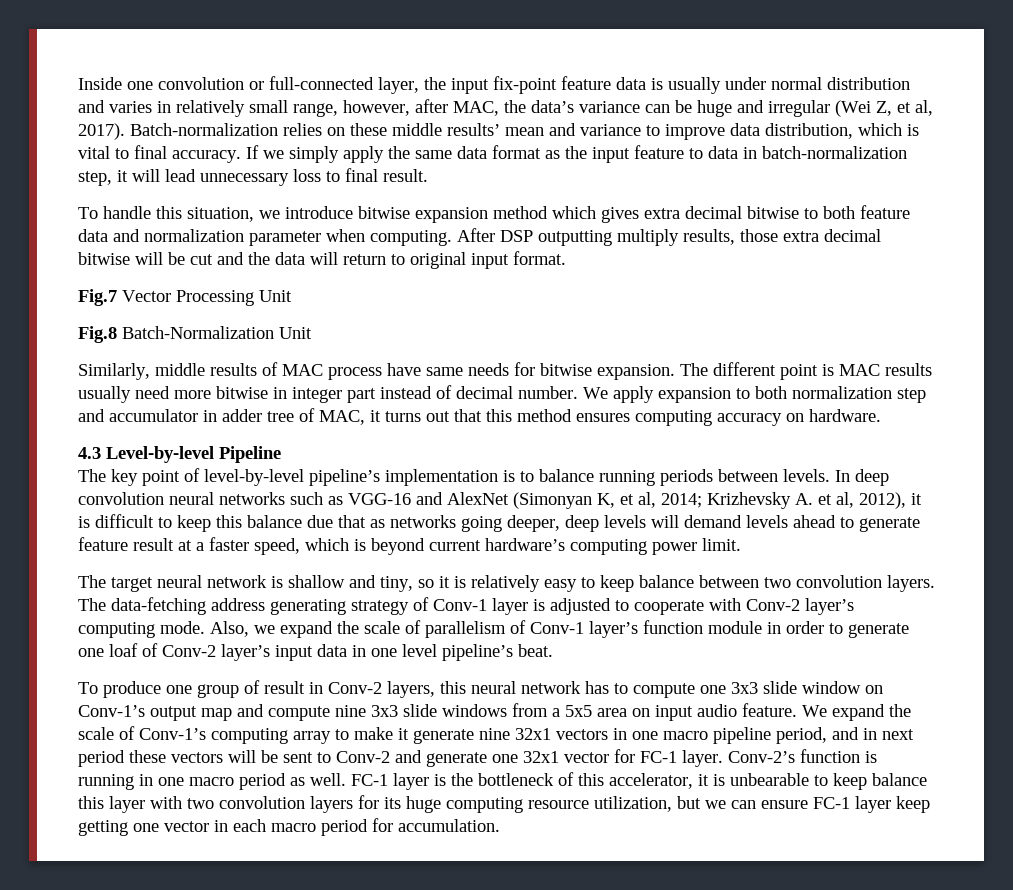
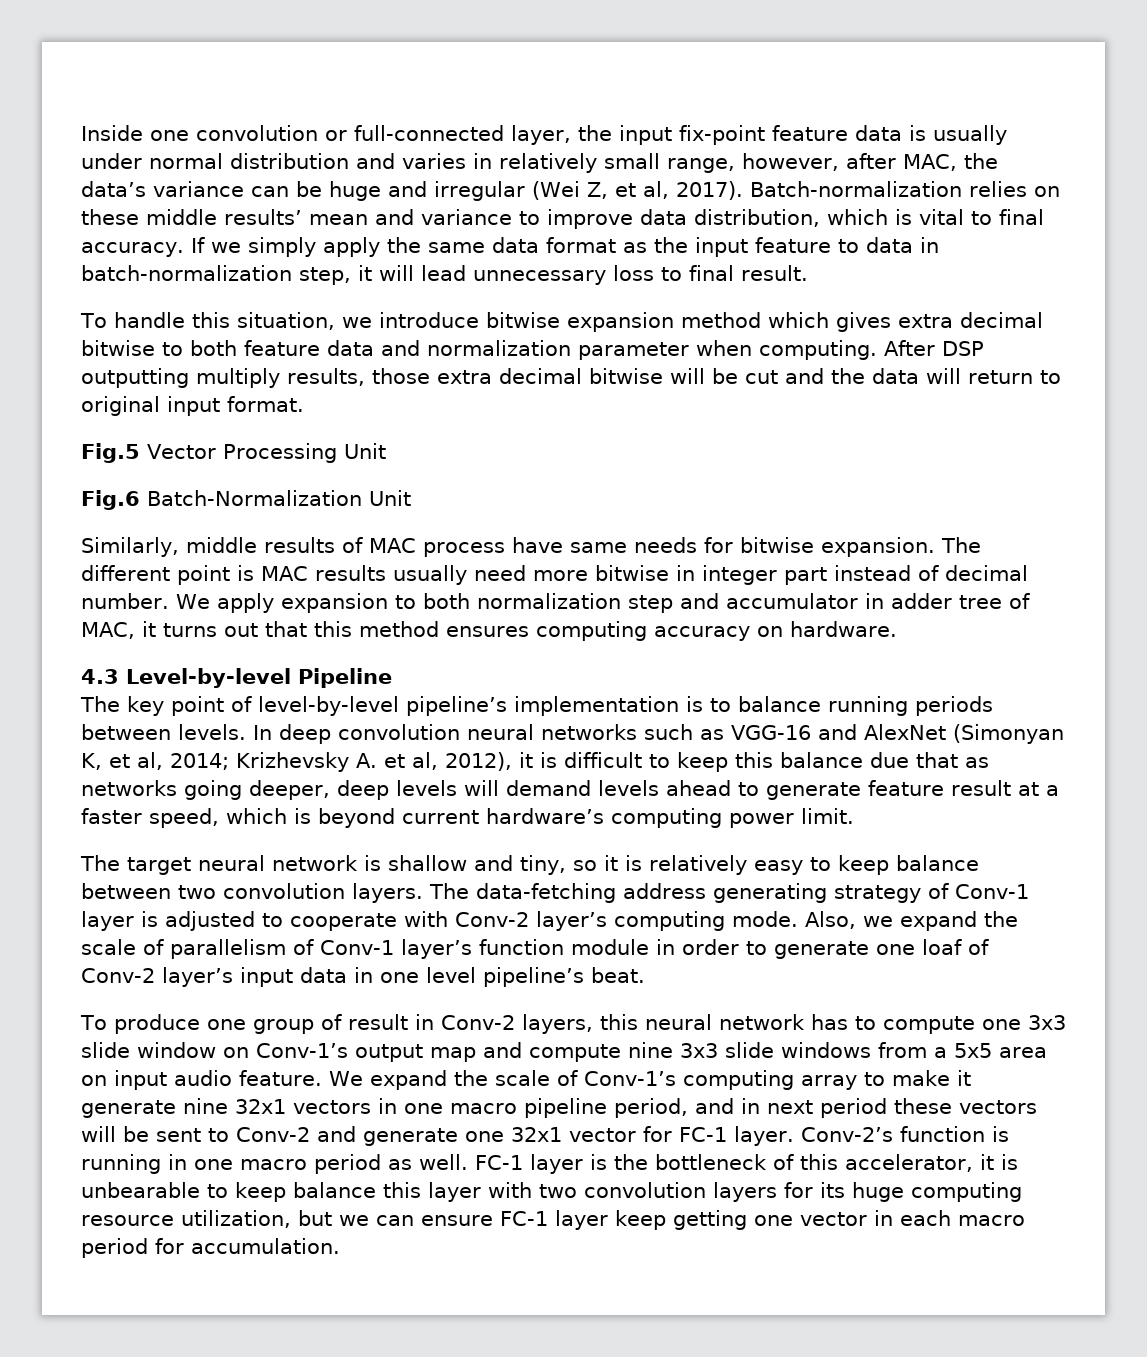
- Fig.7 Vector Processing Unit
+ Fig.5 Vector Processing Unit
- Fig.8 Batch-Normalization Unit
+ Fig.6 Batch-Normalization Unit

